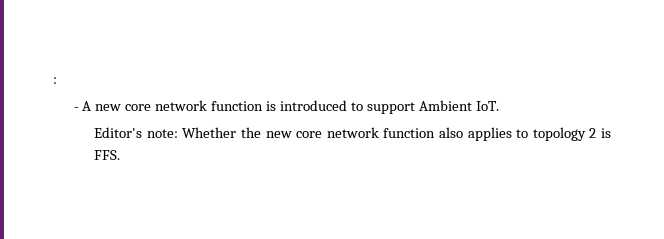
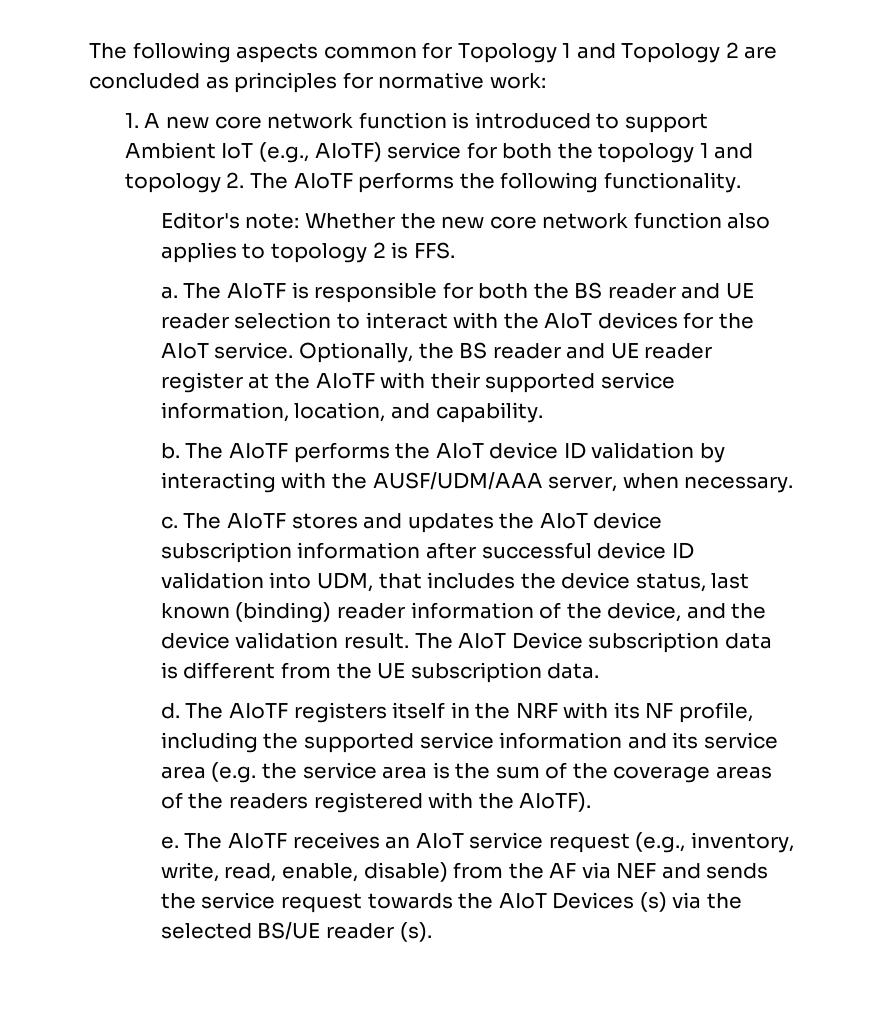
- :
- - A new core network function is introduced to support Ambient IoT.
+ The following aspects common for Topology 1 and Topology 2 are concluded as principles for normative work:
+ 1. A new core network function is introduced to support Ambient IoT (e.g., AIoTF) service for both the topology 1 and topology 2. The AIoTF performs the following functionality.
+ a. The AIoTF is responsible for both the BS reader and UE reader selection to interact with the AIoT devices for the AIoT service. Optionally, the BS reader and UE reader register at the AIoTF with their supported service information, location, and capability.
+ b. The AIoTF performs the AIoT device ID validation by interacting with the AUSF/UDM/AAA server, when necessary.
+ c. The AIoTF stores and updates the AIoT device subscription information after successful device ID validation into UDM, that includes the device status, last known (binding) reader information of the device, and the device validation result. The AIoT Device subscription data is different from the UE subscription data.
+ d. The AIoTF registers itself in the NRF with its NF profile, including the supported service information and its service area (e.g. the service area is the sum of the coverage areas of the readers registered with the AIoTF).
+ e. The AIoTF receives an AIoT service request (e.g., inventory, write, read, enable, disable) from the AF via NEF and sends the service request towards the AIoT Devices (s) via the selected BS/UE reader (s).

